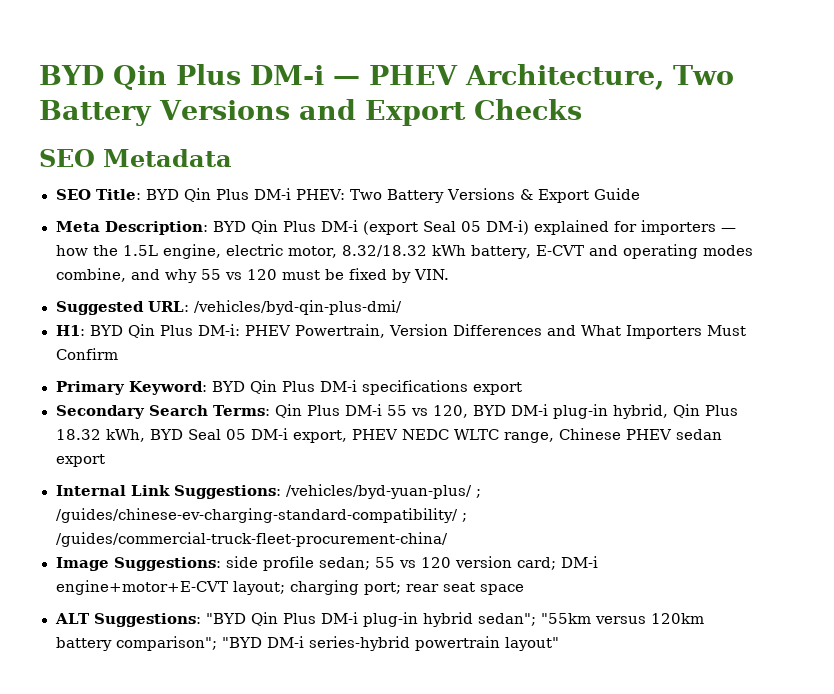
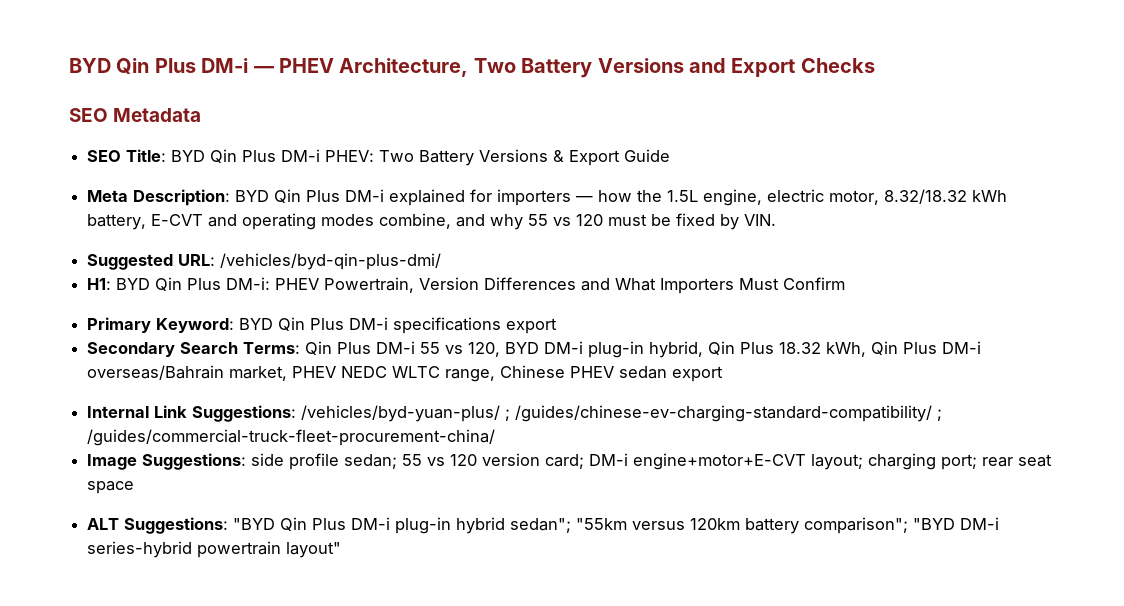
- Meta Description: BYD Qin Plus DM-i (export Seal 05 DM-i) explained for importers — how the 1.5L engine, electric motor, 8.32/18.32 kWh battery, E-CVT and operating modes combine, and why 55 vs 120 must be fixed by VIN.
+ Meta Description: BYD Qin Plus DM-i explained for importers — how the 1.5L engine, electric motor, 8.32/18.32 kWh battery, E-CVT and operating modes combine, and why 55 vs 120 must be fixed by VIN.
- Secondary Search Terms: Qin Plus DM-i 55 vs 120, BYD DM-i plug-in hybrid, Qin Plus 18.32 kWh, BYD Seal 05 DM-i export, PHEV NEDC WLTC range, Chinese PHEV sedan export
+ Secondary Search Terms: Qin Plus DM-i 55 vs 120, BYD DM-i plug-in hybrid, Qin Plus 18.32 kWh, Qin Plus DM-i overseas/Bahrain market, PHEV NEDC WLTC range, Chinese PHEV sedan export

